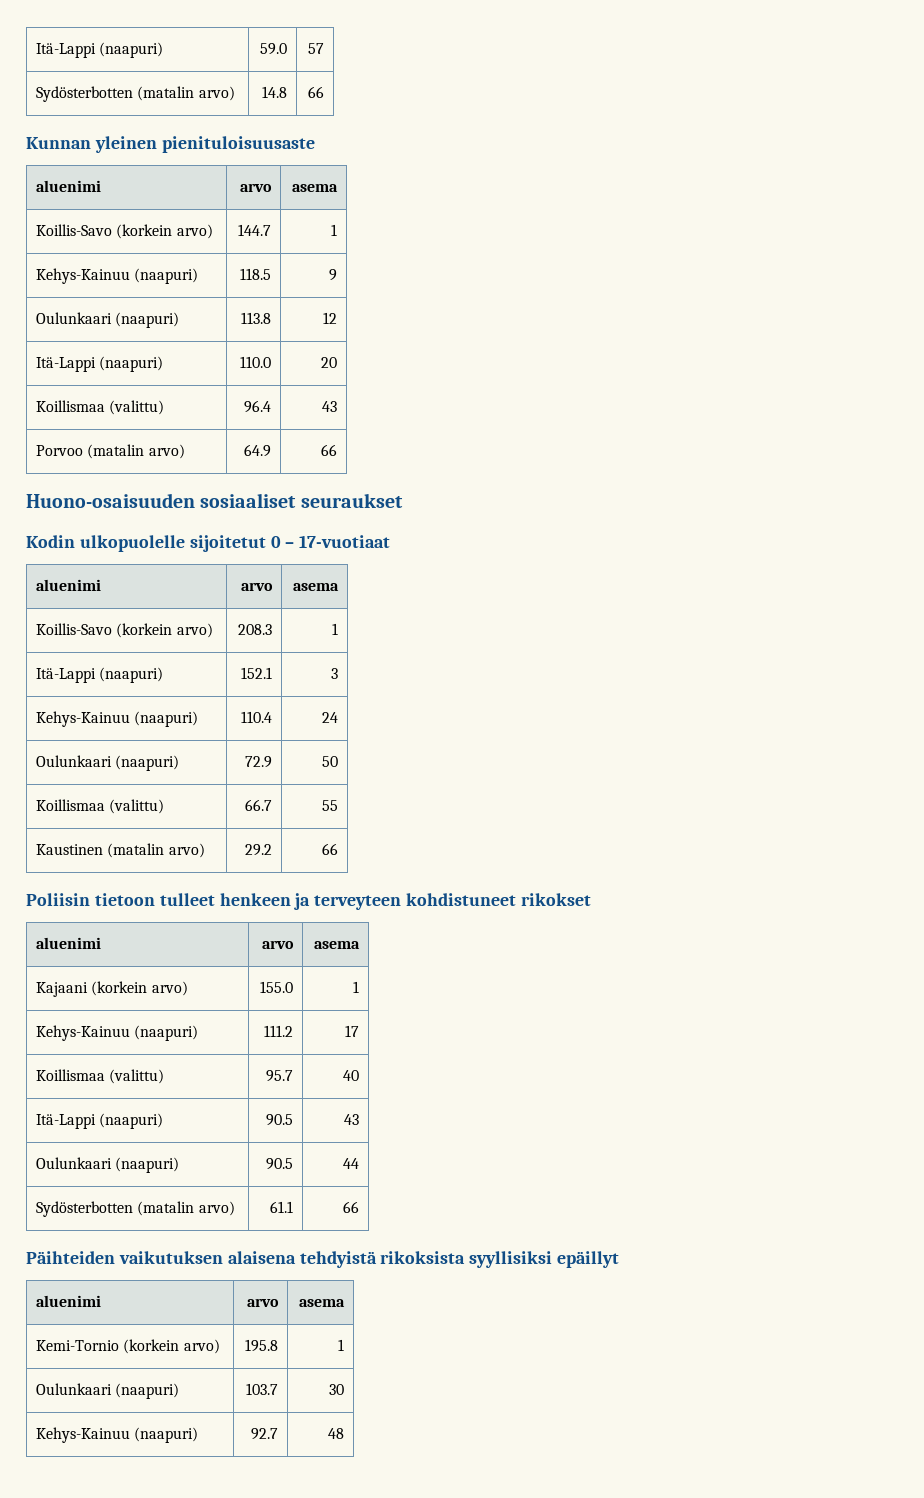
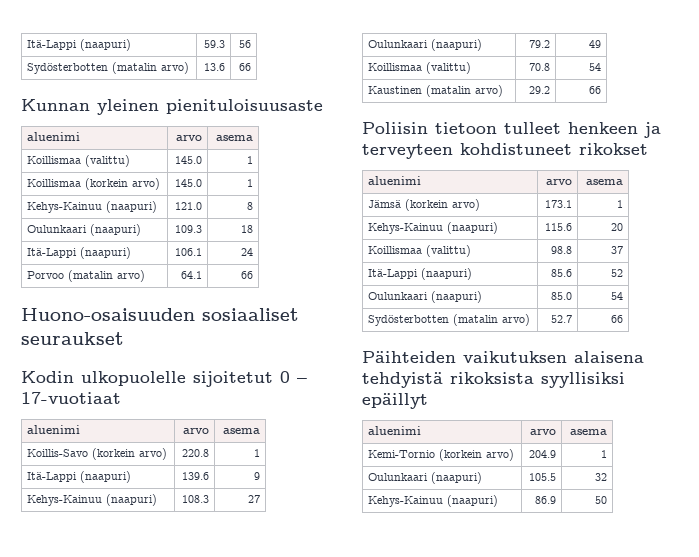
- Itä-Lappi (naapuri) | 59.0 | 57
- Sydösterbotten (matalin arvo) | 14.8 | 66
+ Itä-Lappi (naapuri) | 59.3 | 56
+ Sydösterbotten (matalin arvo) | 13.6 | 66
- Koillis-Savo (korkein arvo) | 144.7 | 1
- Kehys-Kainuu (naapuri) | 118.5 | 9
- Oulunkaari (naapuri) | 113.8 | 12
- Itä-Lappi (naapuri) | 110.0 | 20
- Koillismaa (valittu) | 96.4 | 43
+ Koillismaa (valittu) | 145.0 | 1
+ Koillismaa (korkein arvo) | 145.0 | 1
+ Kehys-Kainuu (naapuri) | 121.0 | 8
+ Oulunkaari (naapuri) | 109.3 | 18
+ Itä-Lappi (naapuri) | 106.1 | 24
- Porvoo (matalin arvo) | 64.9 | 66
+ Porvoo (matalin arvo) | 64.1 | 66
- Koillis-Savo (korkein arvo) | 208.3 | 1
+ Koillis-Savo (korkein arvo) | 220.8 | 1
- Itä-Lappi (naapuri) | 152.1 | 3
- Kehys-Kainuu (naapuri) | 110.4 | 24
- Oulunkaari (naapuri) | 72.9 | 50
- Koillismaa (valittu) | 66.7 | 55
+ Itä-Lappi (naapuri) | 139.6 | 9
+ Kehys-Kainuu (naapuri) | 108.3 | 27
+ Oulunkaari (naapuri) | 79.2 | 49
+ Koillismaa (valittu) | 70.8 | 54
- Kajaani (korkein arvo) | 155.0 | 1
- Kehys-Kainuu (naapuri) | 111.2 | 17
- Koillismaa (valittu) | 95.7 | 40
- Itä-Lappi (naapuri) | 90.5 | 43
- Oulunkaari (naapuri) | 90.5 | 44
- Sydösterbotten (matalin arvo) | 61.1 | 66
+ Jämsä (korkein arvo) | 173.1 | 1
+ Kehys-Kainuu (naapuri) | 115.6 | 20
+ Koillismaa (valittu) | 98.8 | 37
+ Itä-Lappi (naapuri) | 85.6 | 52
+ Oulunkaari (naapuri) | 85.0 | 54
+ Sydösterbotten (matalin arvo) | 52.7 | 66
- Kemi-Tornio (korkein arvo) | 195.8 | 1
+ Kemi-Tornio (korkein arvo) | 204.9 | 1
- Oulunkaari (naapuri) | 103.7 | 30
- Kehys-Kainuu (naapuri) | 92.7 | 48
+ Oulunkaari (naapuri) | 105.5 | 32
+ Kehys-Kainuu (naapuri) | 86.9 | 50

